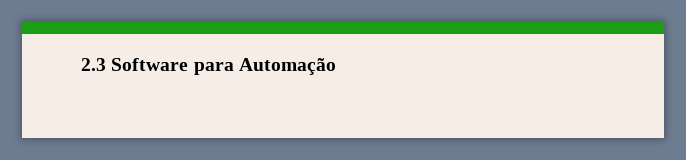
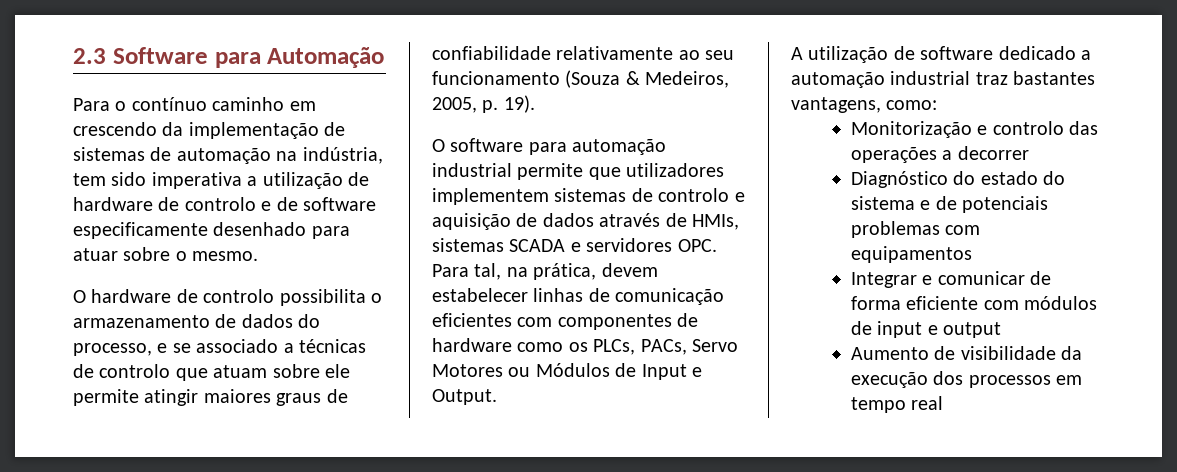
+ Para o contínuo caminho em crescendo da implementação de sistemas de automação na indústria, tem sido imperativa a utilização de hardware de controlo e de software especificamente desenhado para atuar sobre o mesmo.
+ O hardware de controlo possibilita o armazenamento de dados do processo, e se associado a técnicas de controlo que atuam sobre ele permite atingir maiores graus de confiabilidade relativamente ao seu funcionamento (Souza & Medeiros, 2005, p. 19).
+ O software para automação industrial permite que utilizadores implementem sistemas de controlo e aquisição de dados através de HMIs, sistemas SCADA e servidores OPC. Para tal, na prática, devem estabelecer linhas de comunicação eficientes com componentes de hardware como os PLCs, PACs, Servo Motores ou Módulos de Input e Output.
+ A utilização de software dedicado a automação industrial traz bastantes vantagens, como:
+ Monitorização e controlo das operações a decorrer
+ Diagnóstico do estado do sistema e de potenciais problemas com equipamentos
+ Integrar e comunicar de forma eficiente com módulos de input e output
+ Aumento de visibilidade da execução dos processos em tempo real

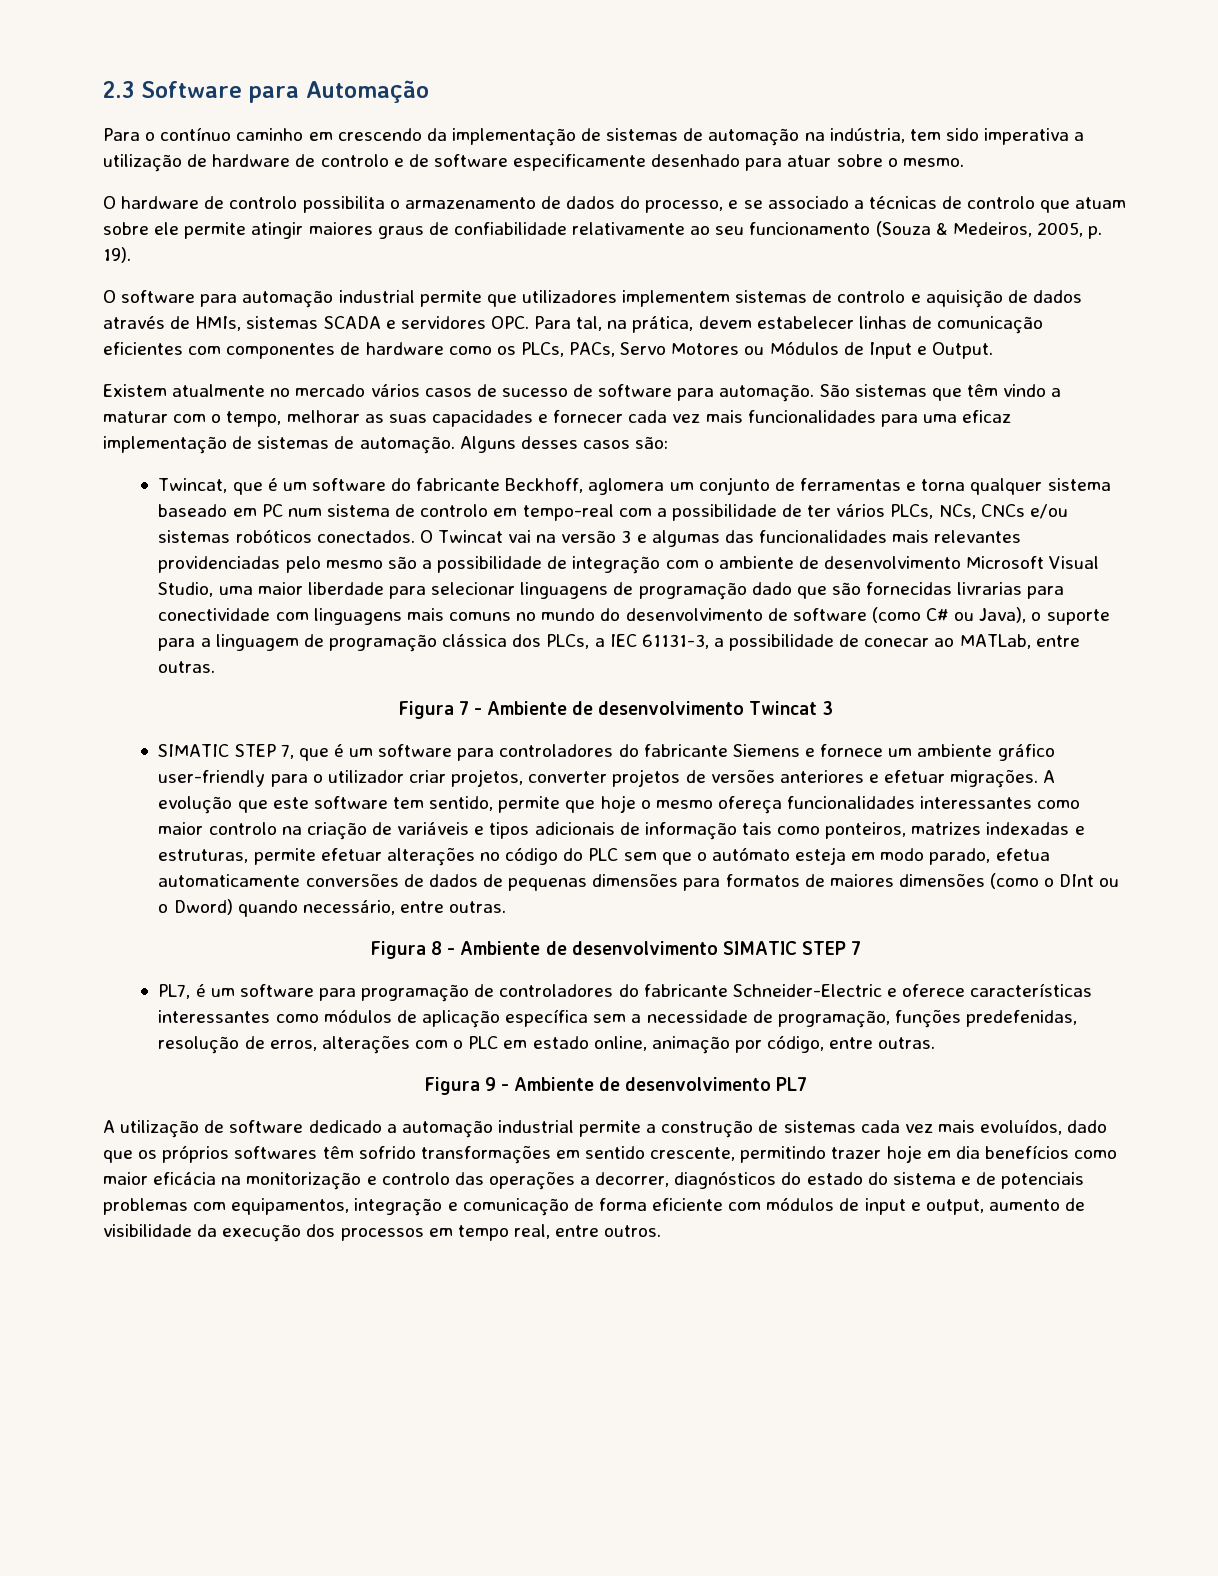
+ Existem atualmente no mercado vários casos de sucesso de software para automação. São sistemas que têm vindo a maturar com o tempo, melhorar as suas capacidades e fornecer cada vez mais funcionalidades para uma eficaz implementação de sistemas de automação. Alguns desses casos são:
+ Twincat, que é um software do fabricante Beckhoff, aglomera um conjunto de ferramentas e torna qualquer sistema baseado em PC num sistema de controlo em tempo-real com a possibilidade de ter vários PLCs, NCs, CNCs e/ou sistemas robóticos conectados. O Twincat vai na versão 3 e algumas das funcionalidades mais relevantes providenciadas pelo mesmo são a possibilidade de integração com o ambiente de desenvolvimento Microsoft Visual Studio, uma maior liberdade para selecionar linguagens de programação dado que são fornecidas livrarias para conectividade com linguagens mais comuns no mundo do desenvolvimento de software (como C# ou Java), o suporte para a linguagem de programação clássica dos PLCs, a IEC 61131-3, a possibilidade de conecar ao MATLab, entre outras.
+ Figura 7 - Ambiente de desenvolvimento Twincat 3
+ SIMATIC STEP 7, que é um software para controladores do fabricante Siemens e fornece um ambiente gráfico user-friendly para o utilizador criar projetos, converter projetos de versões anteriores e efetuar migrações. A evolução que este software tem sentido, permite que hoje o mesmo ofereça funcionalidades interessantes como maior controlo na criação de variáveis e tipos adicionais de informação tais como ponteiros, matrizes indexadas e estruturas, permite efetuar alterações no código do PLC sem que o autómato esteja em modo parado, efetua automaticamente conversões de dados de pequenas dimensões para formatos de maiores dimensões (como o DInt ou o Dword) quando necessário, entre outras.
+ Figura 8 - Ambiente de desenvolvimento SIMATIC STEP 7
+ PL7, é um software para programação de controladores do fabricante Schneider-Electric e oferece características interessantes como módulos de aplicação específica sem a necessidade de programação, funções predefenidas, resolução de erros, alterações com o PLC em estado online, animação por código, entre outras.
+ Figura 9 - Ambiente de desenvolvimento PL7
- A utilização de software dedicado a automação industrial traz bastantes vantagens, como:
- Monitorização e controlo das operações a decorrer
- Diagnóstico do estado do sistema e de potenciais problemas com equipamentos
- Integrar e comunicar de forma eficiente com módulos de input e output
- Aumento de visibilidade da execução dos processos em tempo real
+ A utilização de software dedicado a automação industrial permite a construção de sistemas cada vez mais evoluídos, dado que os próprios softwares têm sofrido transformações em sentido crescente, permitindo trazer hoje em dia benefícios como maior eficácia na monitorização e controlo das operações a decorrer, diagnósticos do estado do sistema e de potenciais problemas com equipamentos, integração e comunicação de forma eficiente com módulos de input e output, aumento de visibilidade da execução dos processos em tempo real, entre outros.

